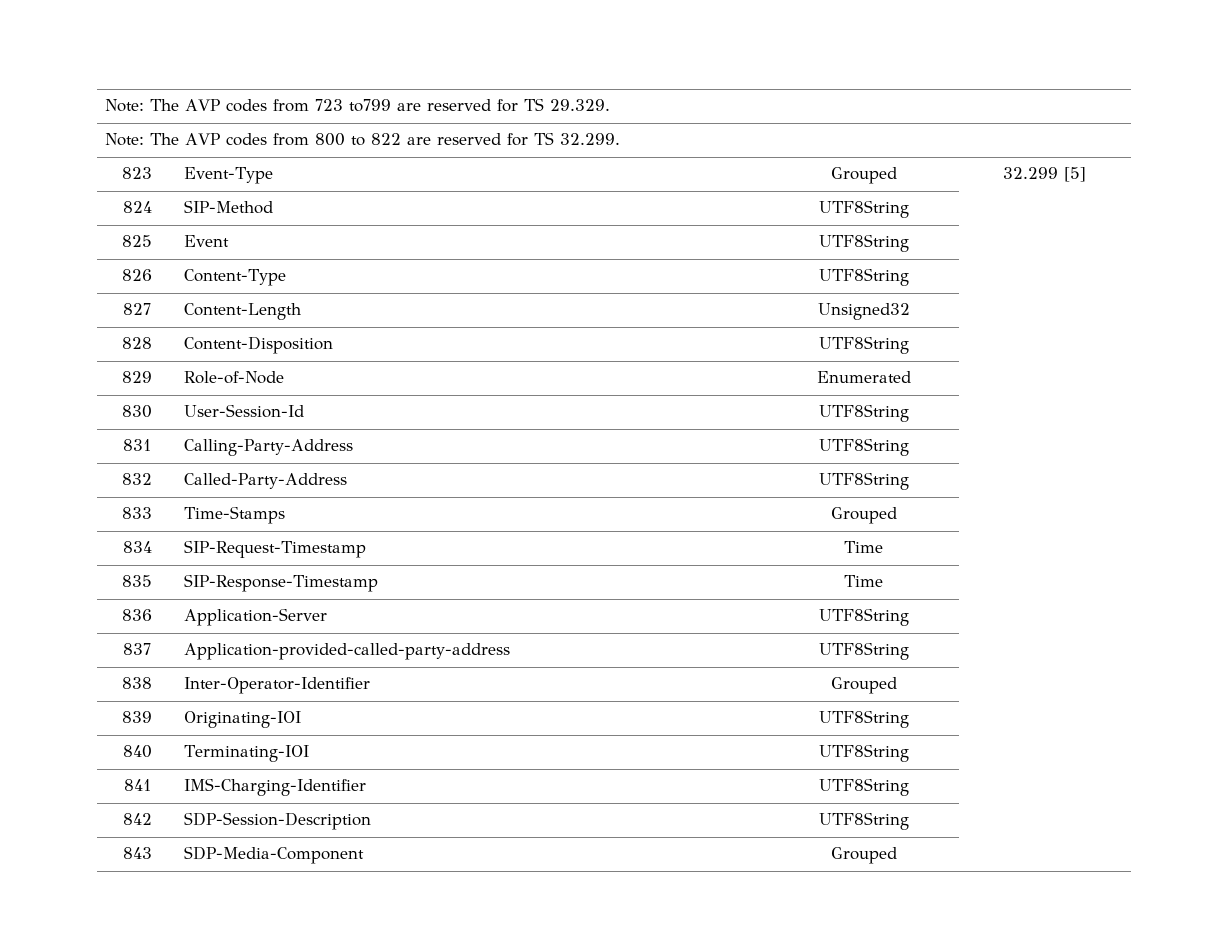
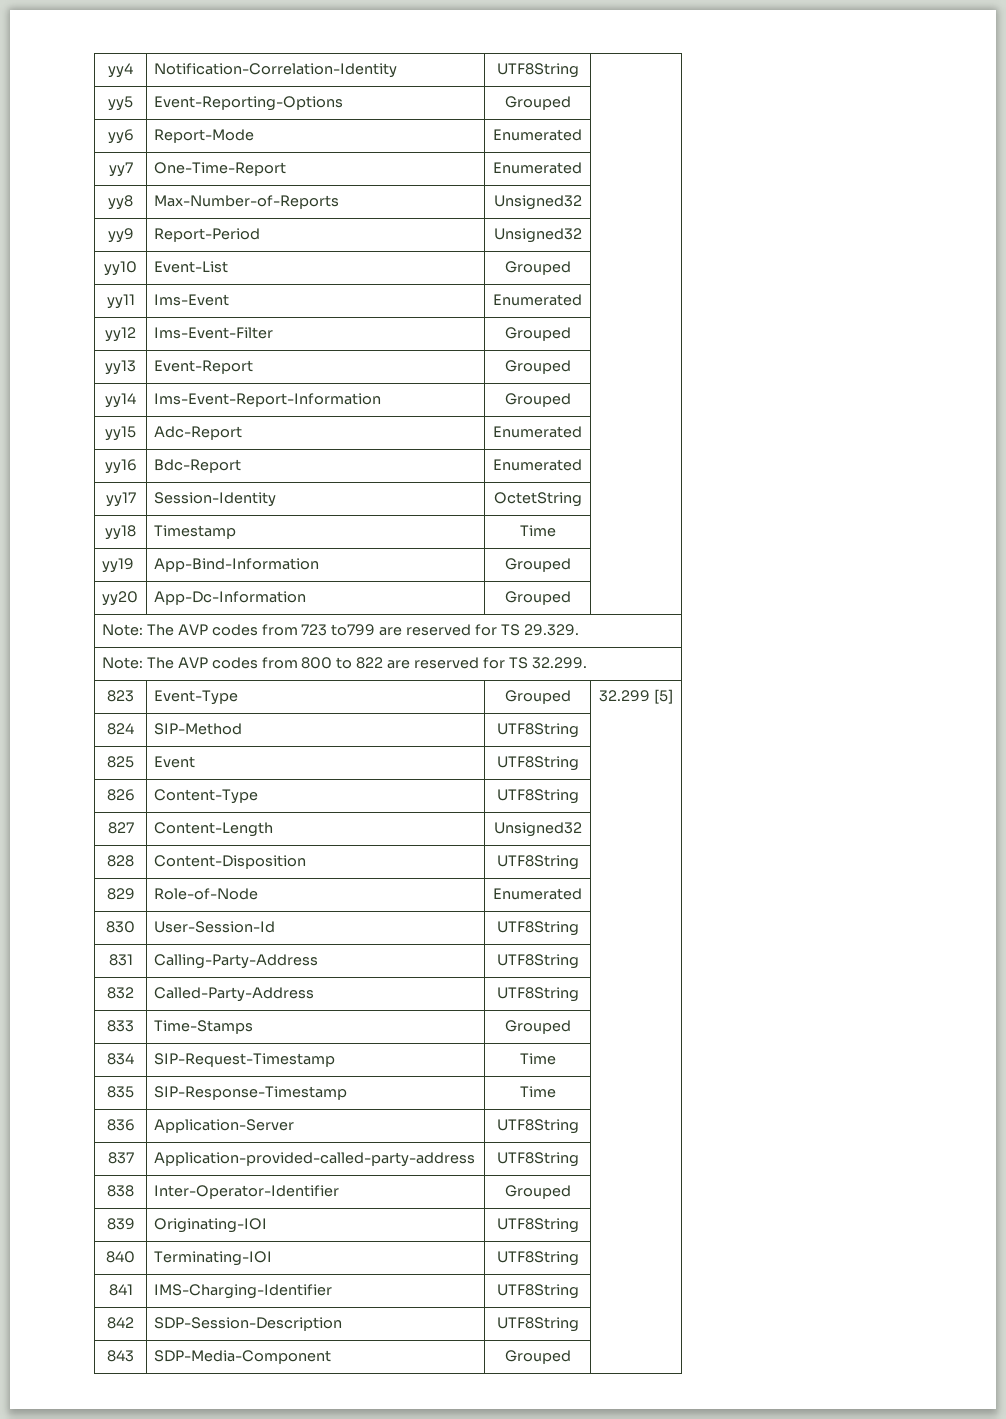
+ yy4 | Notification-Correlation-Identity | UTF8String |
+ yy5 | Event-Reporting-Options | Grouped |
+ yy6 | Report-Mode | Enumerated |
+ yy7 | One-Time-Report | Enumerated |
+ yy8 | Max-Number-of-Reports | Unsigned32 |
+ yy9 | Report-Period | Unsigned32 |
+ yy10 | Event-List | Grouped |
+ yy11 | Ims-Event | Enumerated |
+ yy12 | Ims-Event-Filter | Grouped |
+ yy13 | Event-Report | Grouped |
+ yy14 | Ims-Event-Report-Information | Grouped |
+ yy15 | Adc-Report | Enumerated |
+ yy16 | Bdc-Report | Enumerated |
+ yy17 | Session-Identity | OctetString |
+ yy18 | Timestamp | Time |
+ yy19 | App-Bind-Information | Grouped |
+ yy20 | App-Dc-Information | Grouped |

